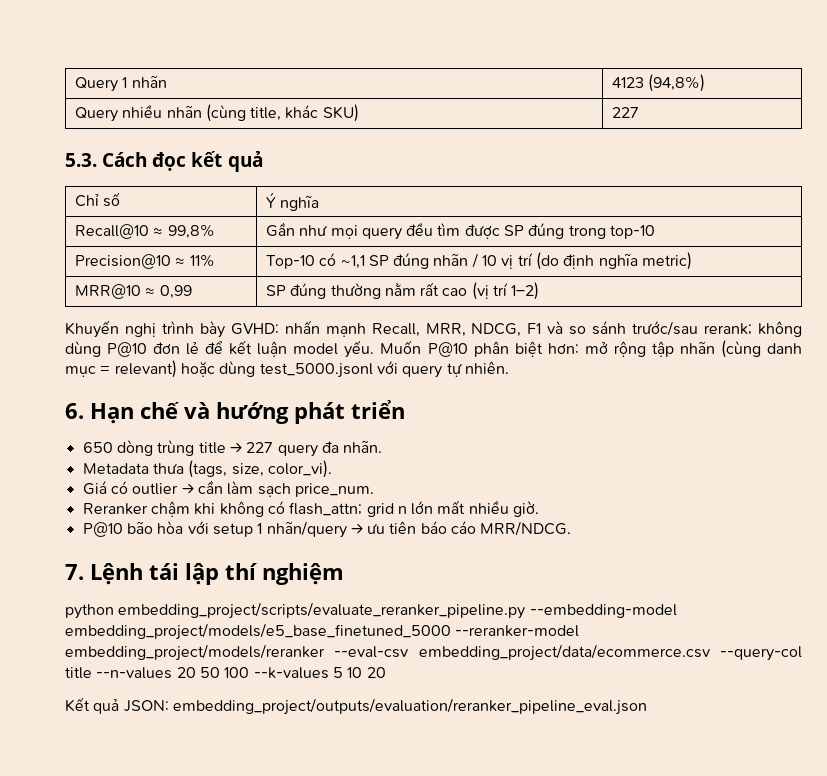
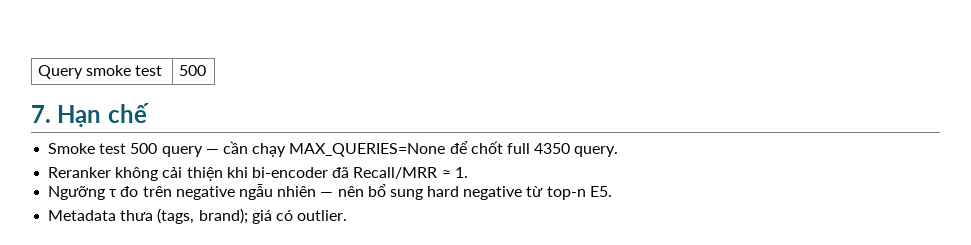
- Query 1 nhãn | 4123 (94,8%)
- Query nhiều nhãn (cùng title, khác SKU) | 227
- 5.3. Cách đọc kết quả
- Chỉ số | Ý nghĩa
- Recall@10 ≈ 99,8% | Gần như mọi query đều tìm được SP đúng trong top-10
- Precision@10 ≈ 11% | Top-10 có ~1,1 SP đúng nhãn / 10 vị trí (do định nghĩa metric)
- MRR@10 ≈ 0,99 | SP đúng thường nằm rất cao (vị trí 1–2)
- Khuyến nghị trình bày GVHD: nhấn mạnh Recall, MRR, NDCG, F1 và so sánh trước/sau rerank; không dùng P@10 đơn lẻ để kết luận model yếu. Muốn P@10 phân biệt hơn: mở rộng tập nhãn (cùng danh mục = relevant) hoặc dùng test_5000.jsonl với query tự nhiên.
- 6. Hạn chế và hướng phát triển
- 650 dòng trùng title → 227 query đa nhãn.
- Metadata thưa (tags, size, color_vi).
- Giá có outlier → cần làm sạch price_num.
- Reranker chậm khi không có flash_attn; grid n lớn mất nhiều giờ.
- P@10 bão hòa với setup 1 nhãn/query → ưu tiên báo cáo MRR/NDCG.
- 7. Lệnh tái lập thí nghiệm
- python embedding_project/scripts/evaluate_reranker_pipeline.py --embedding-model embedding_project/models/e5_base_finetuned_5000 --reranker-model embedding_project/models/reranker --eval-csv embedding_project/data/ecommerce.csv --query-col title --n-values 20 50 100 --k-values 5 10 20
- Kết quả JSON: embedding_project/outputs/evaluation/reranker_pipeline_eval.json
+ Query smoke test | 500
+ 7. Hạn chế
+ Smoke test 500 query — cần chạy MAX_QUERIES=None để chốt full 4350 query.
+ Reranker không cải thiện khi bi-encoder đã Recall/MRR ≈ 1.
+ Ngưỡng τ đo trên negative ngẫu nhiên — nên bổ sung hard negative từ top-n E5.
+ Metadata thưa (tags, brand); giá có outlier.

